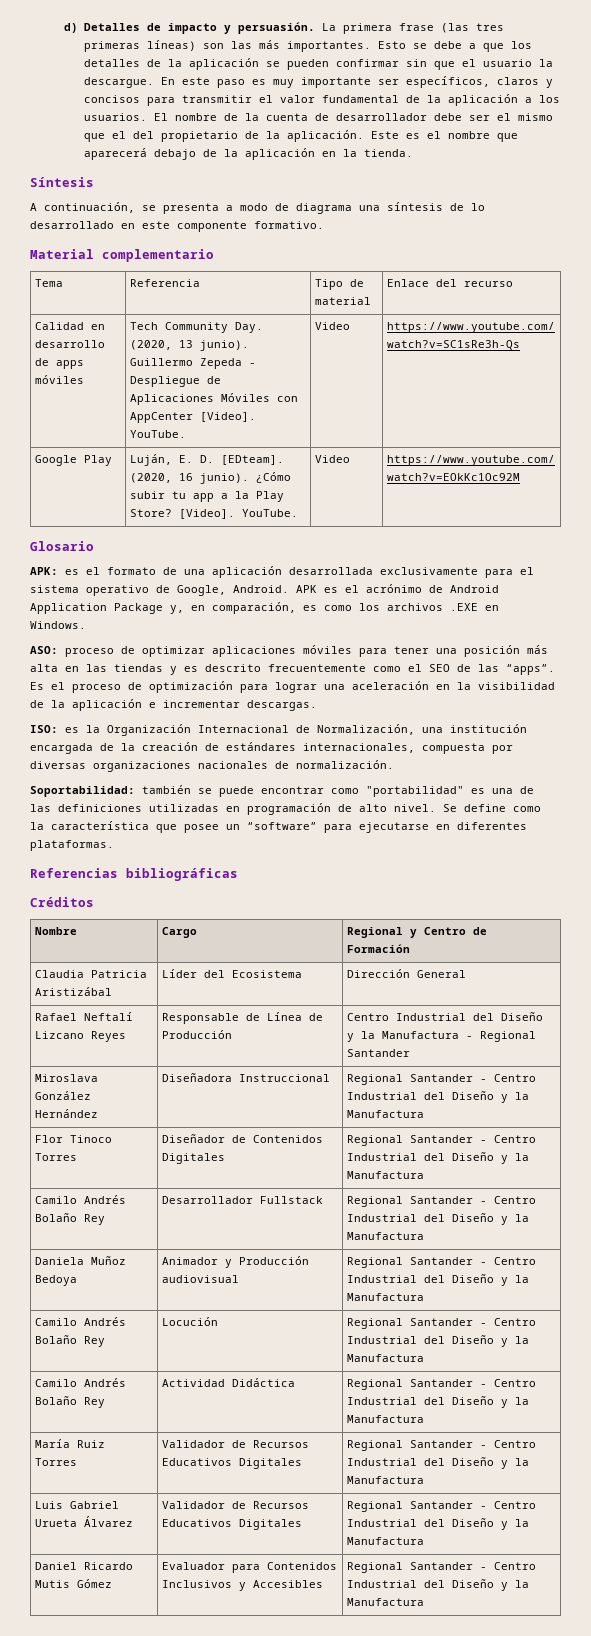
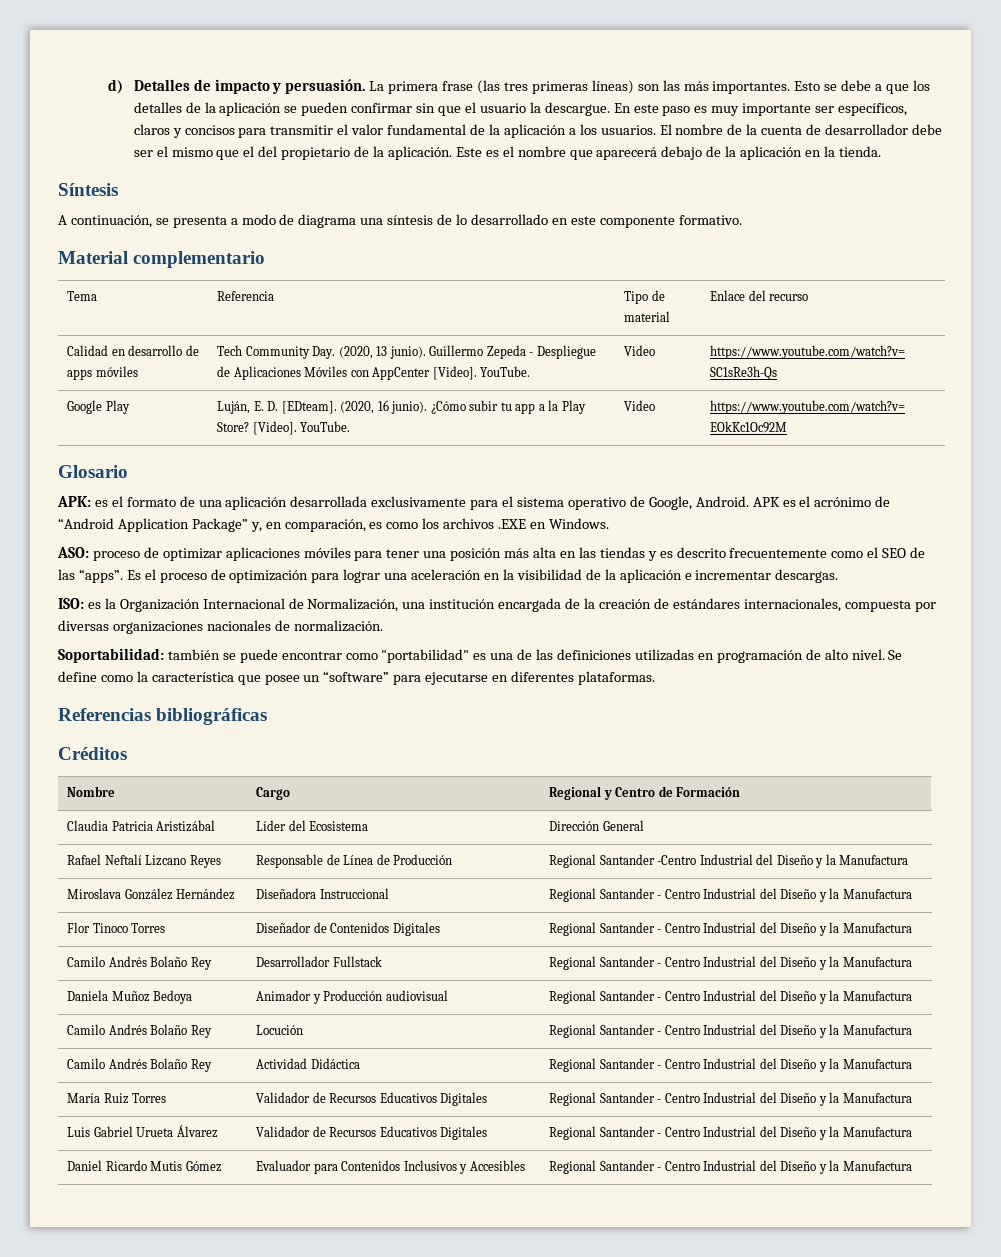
- APK es el acrónimo de Android Application Package y, en comparación, es como los archivos .EXE en Windows.
+ APK es el acrónimo de “Android Application Package” y, en comparación, es como los archivos .EXE en Windows.
- Rafael Neftalí Lizcano Reyes | Responsable de Línea de Producción | Centro Industrial del Diseño y la Manufactura - Regional Santander
+ Rafael Neftalí Lizcano Reyes | Responsable de Línea de Producción | Regional Santander -Centro Industrial del Diseño y la Manufactura

